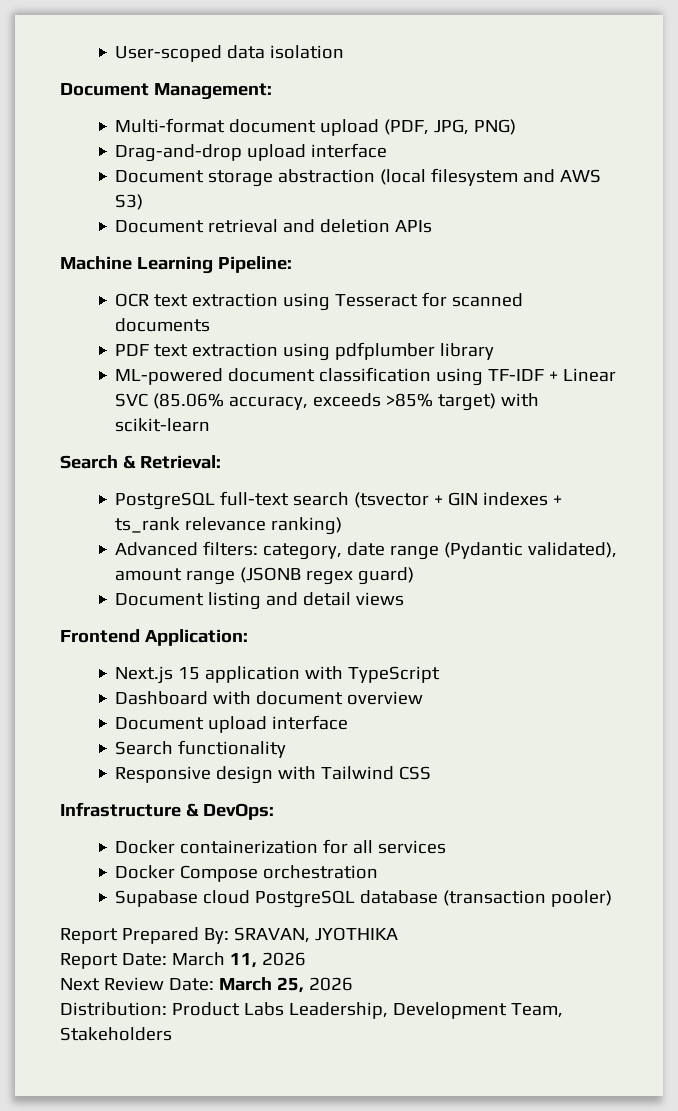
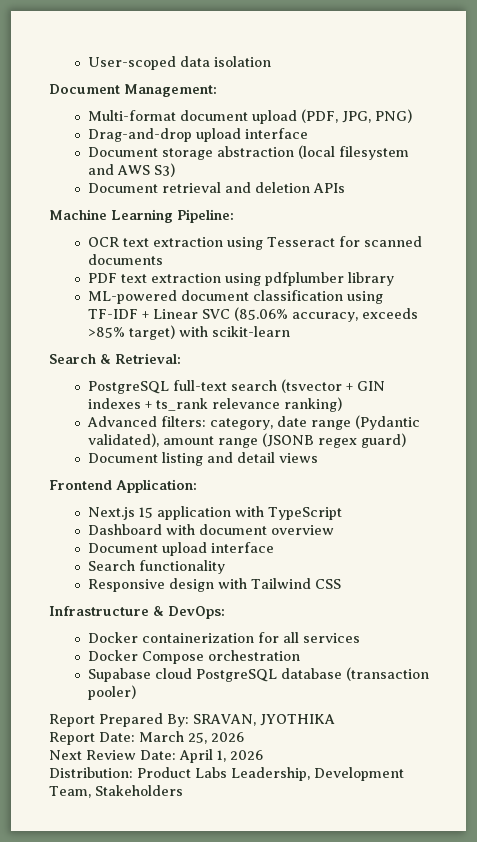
- Report Date: March 11, 2026
+ Report Date: March 25, 2026
- Next Review Date: March 25, 2026
+ Next Review Date: April 1, 2026

